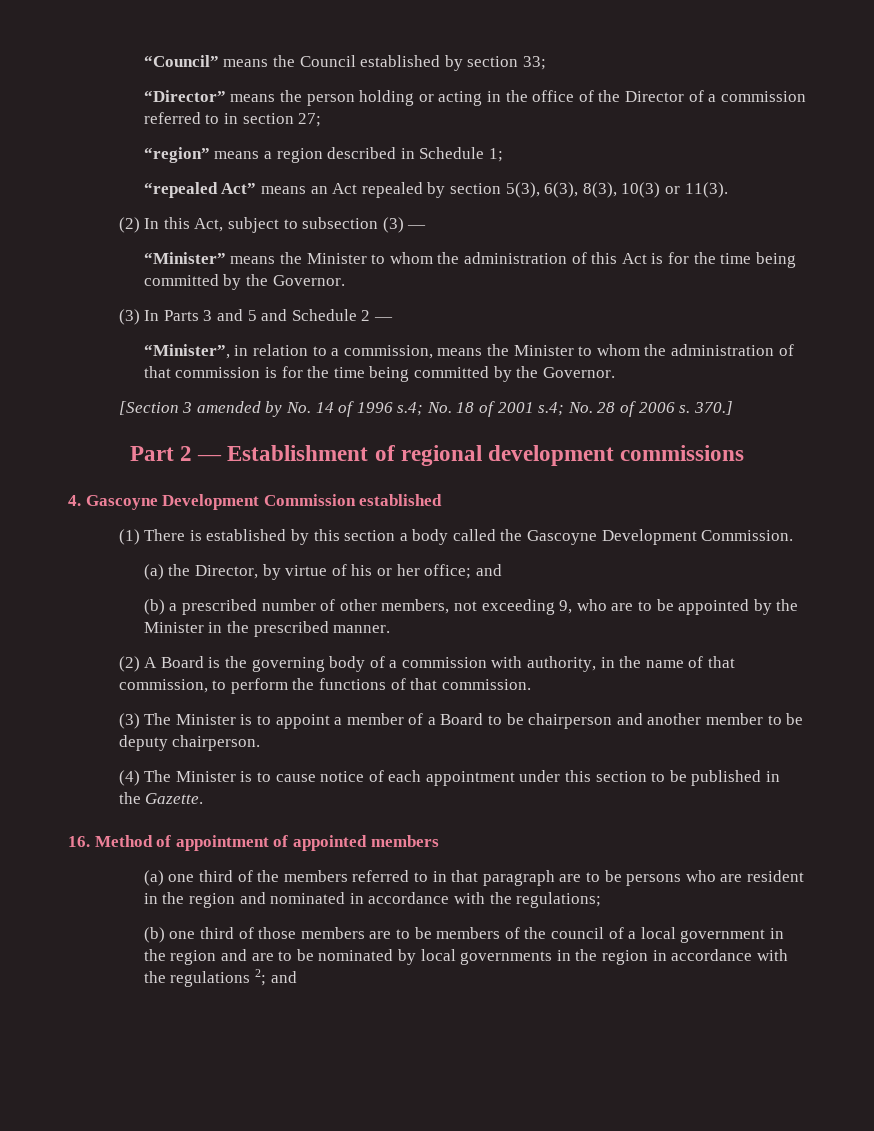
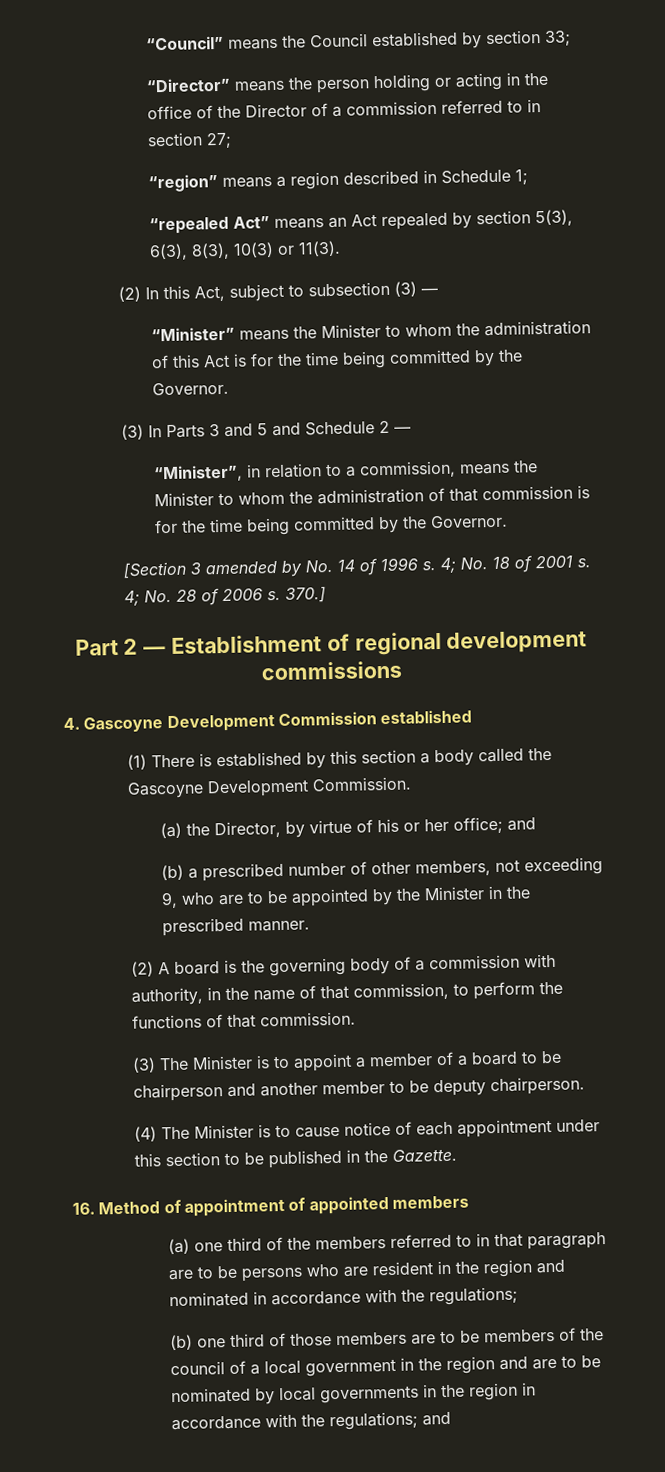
- [Section 3 amended by No. 14 of 1996 s.4; No. 18 of 2001 s.4; No. 28 of 2006 s.
+ [Section 3 amended by No. 14 of 1996 s. 4; No. 18 of 2001 s. 4; No. 28 of 2006 s.
- (2) A Board is the governing body of a commission with authority, in the name of that commission, to perform the functions of that commission.
+ (2) A board is the governing body of a commission with authority, in the name of that commission, to perform the functions of that commission.
- (3) The Minister is to appoint a member of a Board to be chairperson and another member to be deputy chairperson.
+ (3) The Minister is to appoint a member of a board to be chairperson and another member to be deputy chairperson.
- (b) one third of those members are to be members of the council of a local government in the region and are to be nominated by local governments in the region in accordance with the regulations 2; and
+ (b) one third of those members are to be members of the council of a local government in the region and are to be nominated by local governments in the region in accordance with the regulations; and

